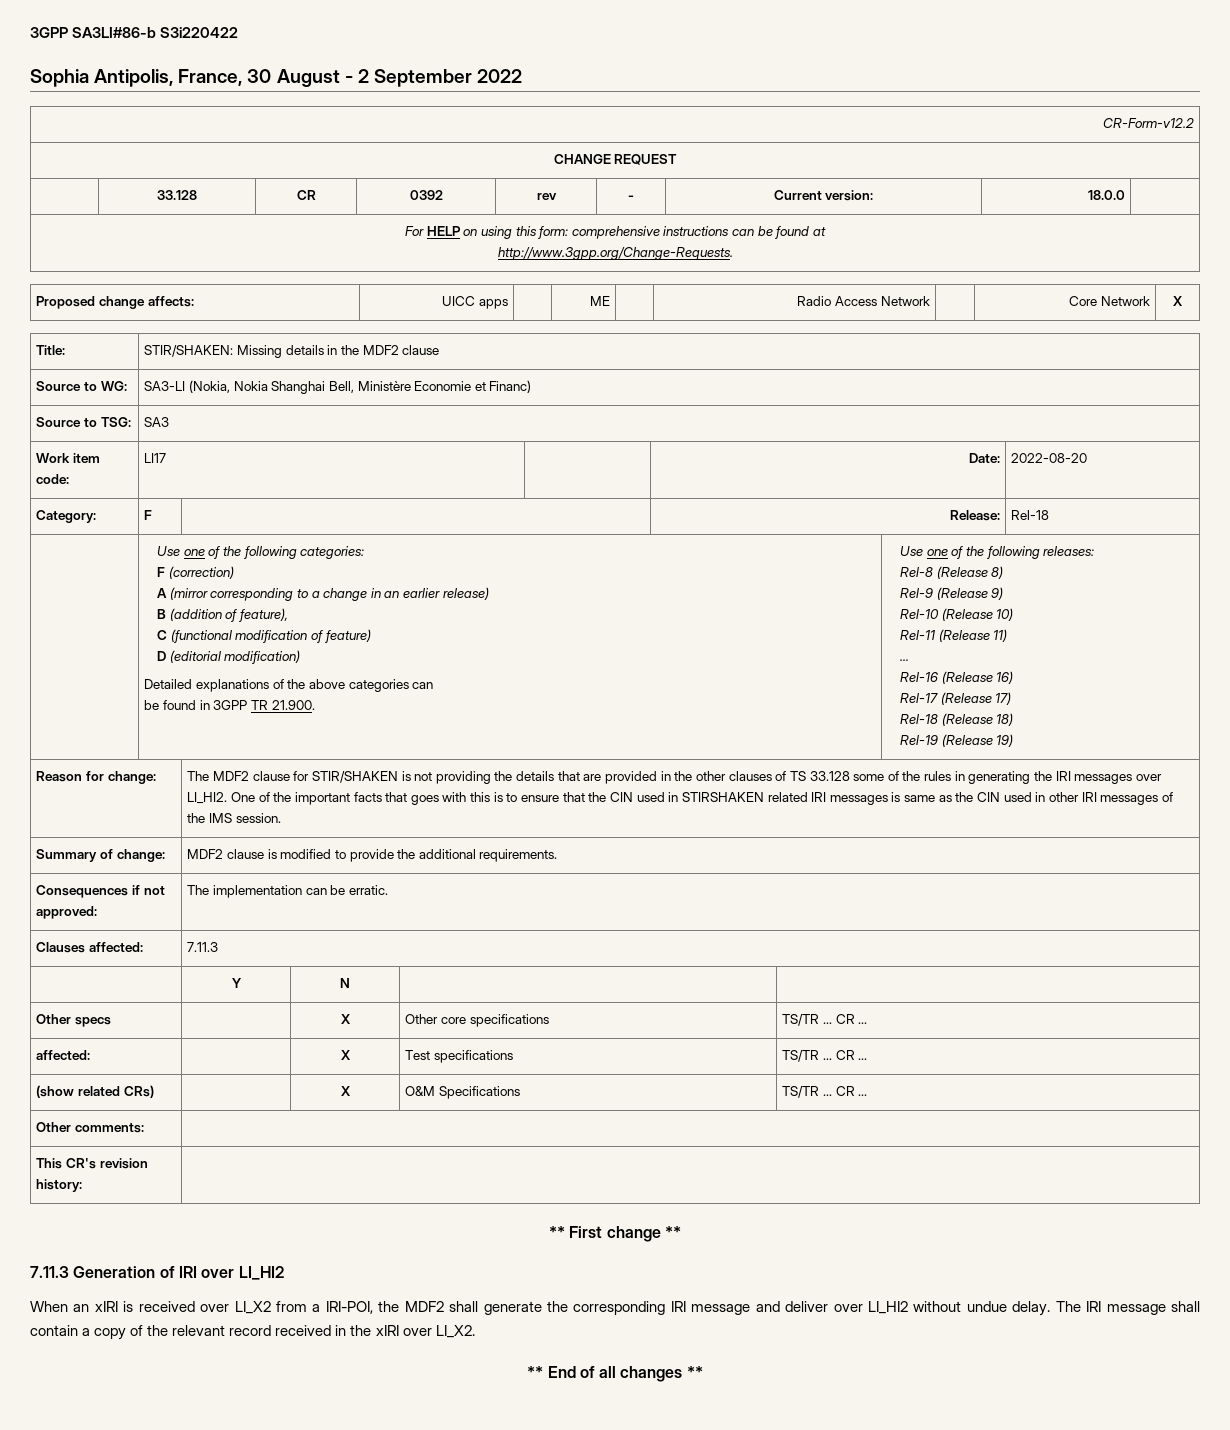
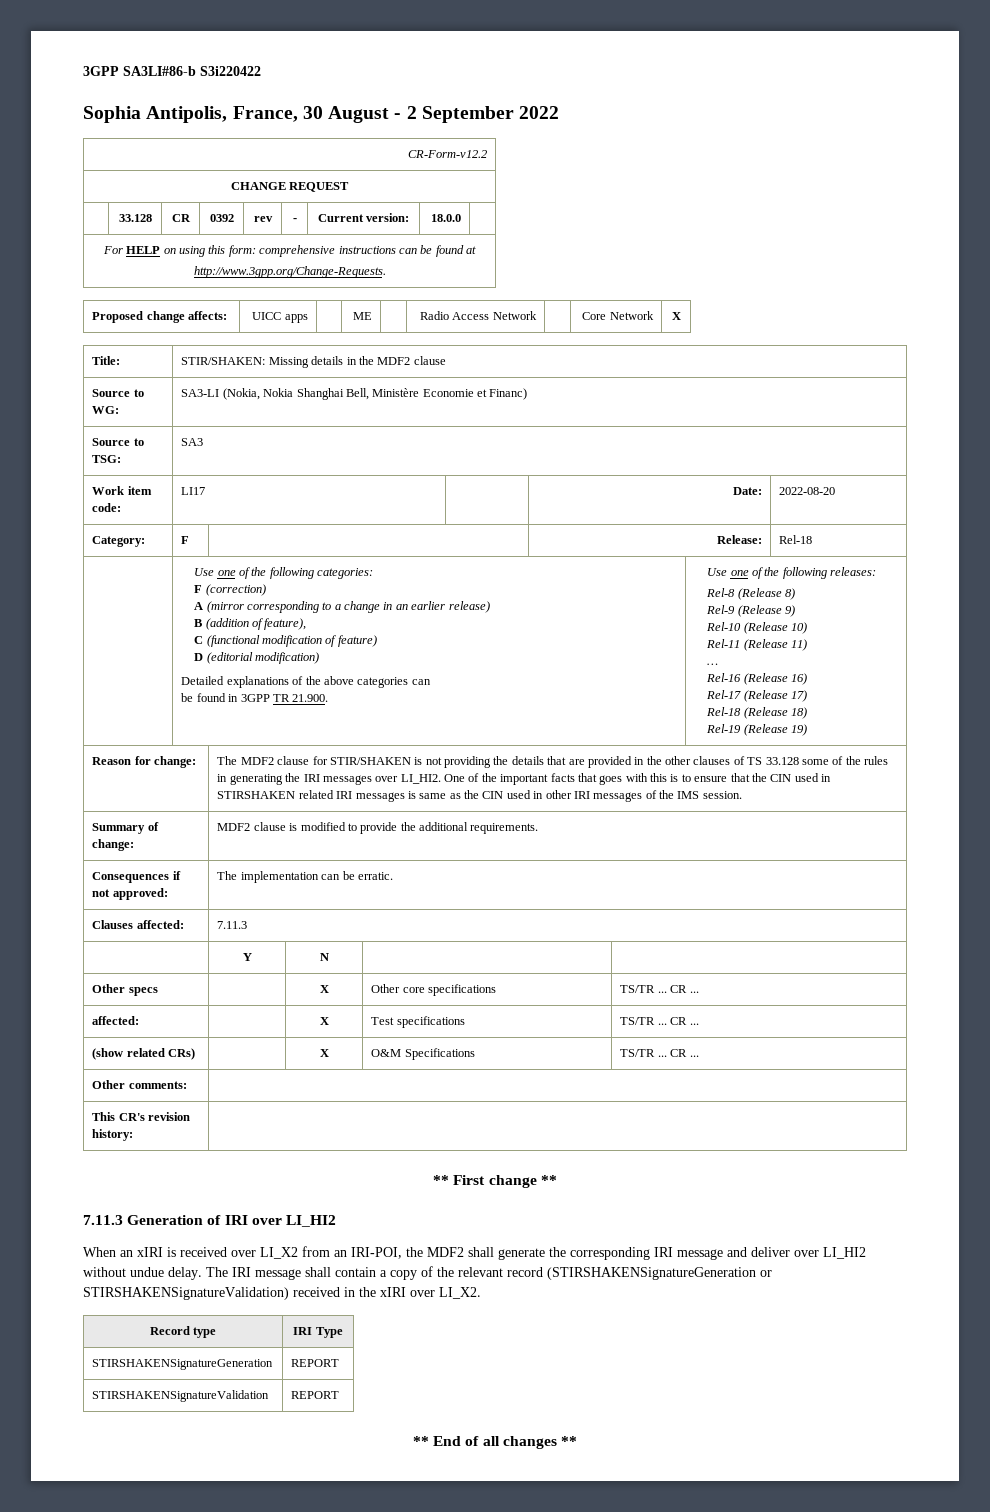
- When an xIRI is received over LI_X2 from a IRI-POI, the MDF2 shall generate the corresponding IRI message and deliver over LI_HI2 without undue delay.
+ When an xIRI is received over LI_X2 from an IRI-POI, the MDF2 shall generate the corresponding IRI message and deliver over LI_HI2 without undue delay.
- The IRI message shall contain a copy of the relevant record received in the xIRI over LI_X2.
+ The IRI message shall contain a copy of the relevant record (STIRSHAKENSignatureGeneration or STIRSHAKENSignatureValidation) received in the xIRI over LI_X2.
+ Record type | IRI Type
+ STIRSHAKENSignatureGeneration | REPORT
+ STIRSHAKENSignatureValidation | REPORT

